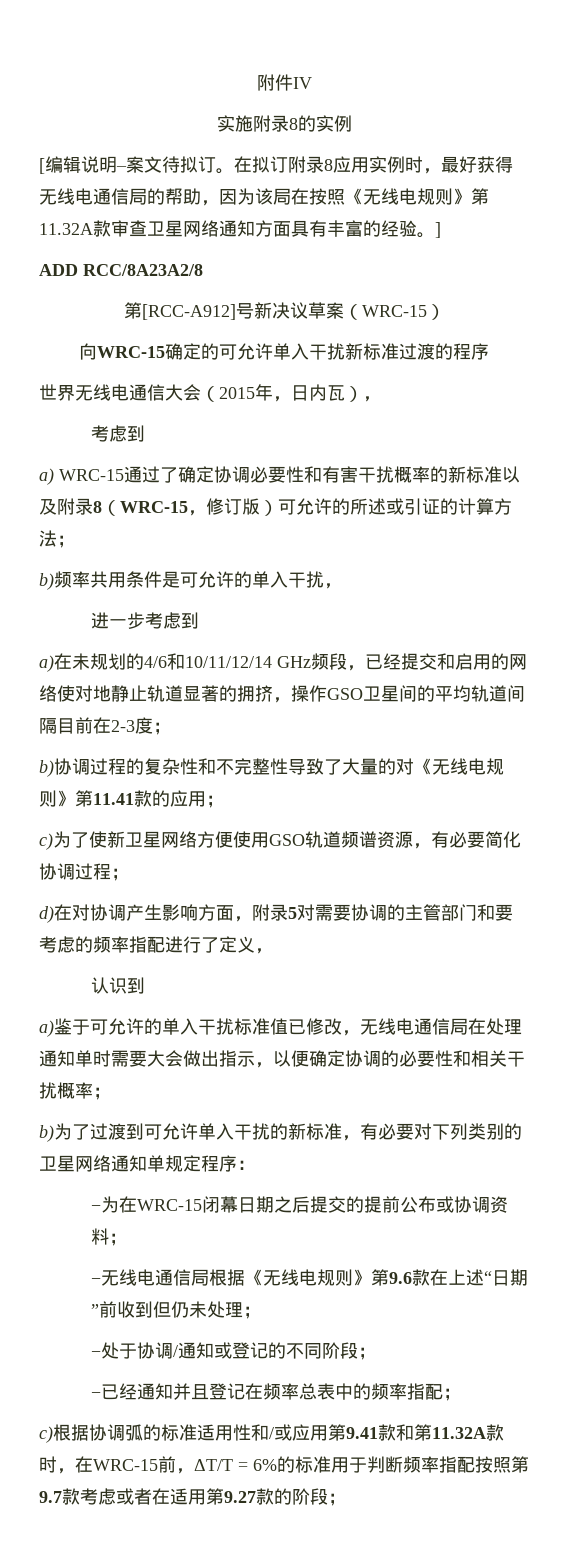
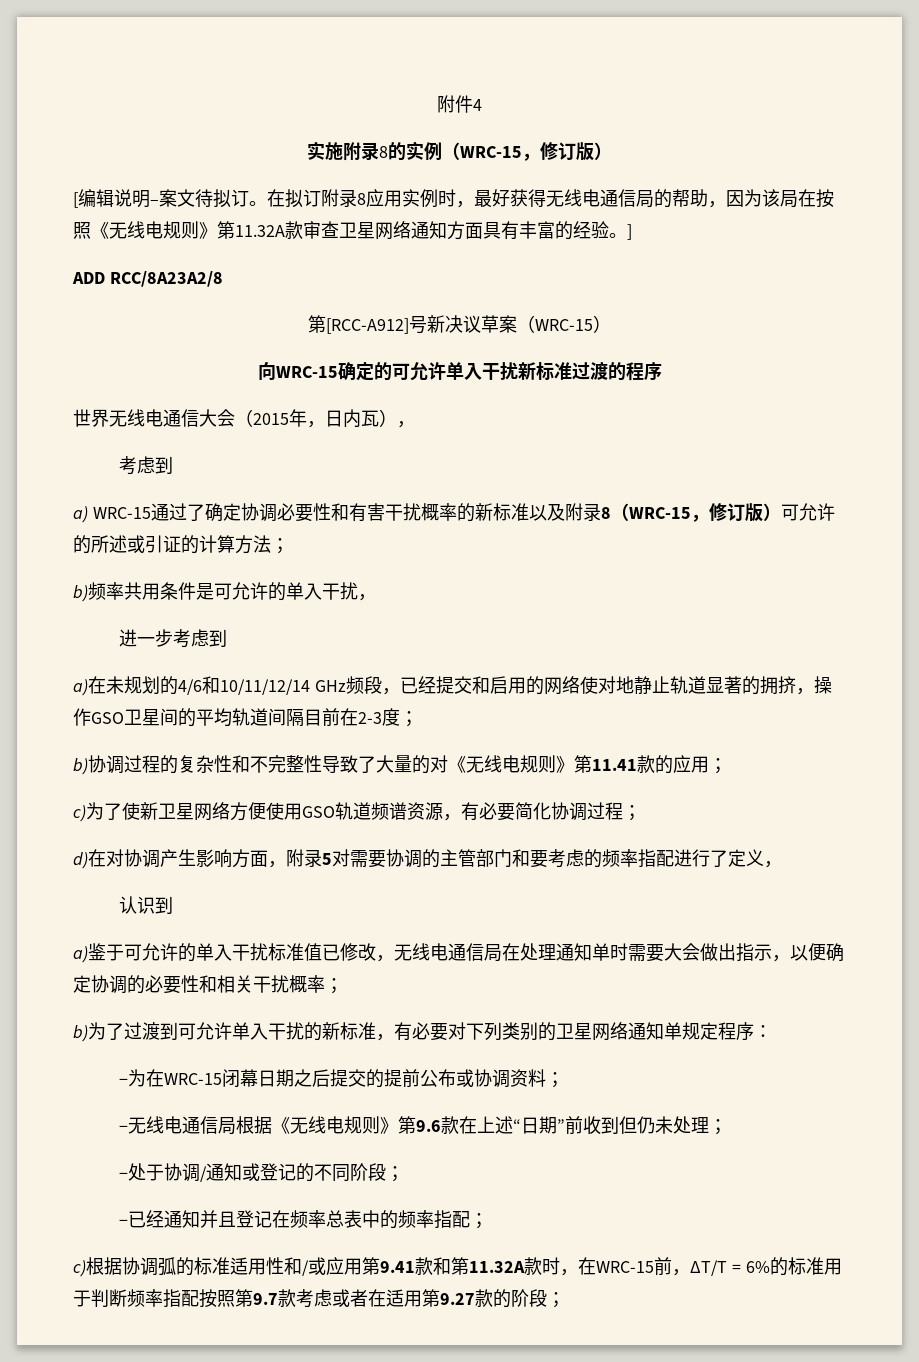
- 附件IV
+ 附件4
- 实施附录8的实例
+ 实施附录8的实例（WRC-15，修订版）

